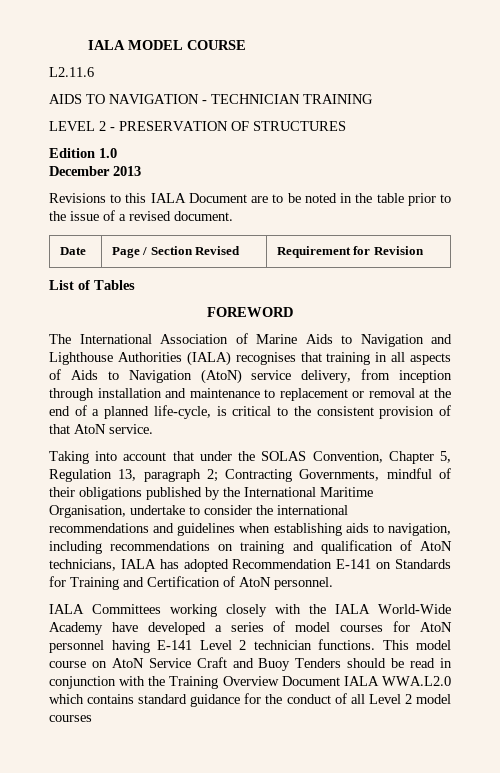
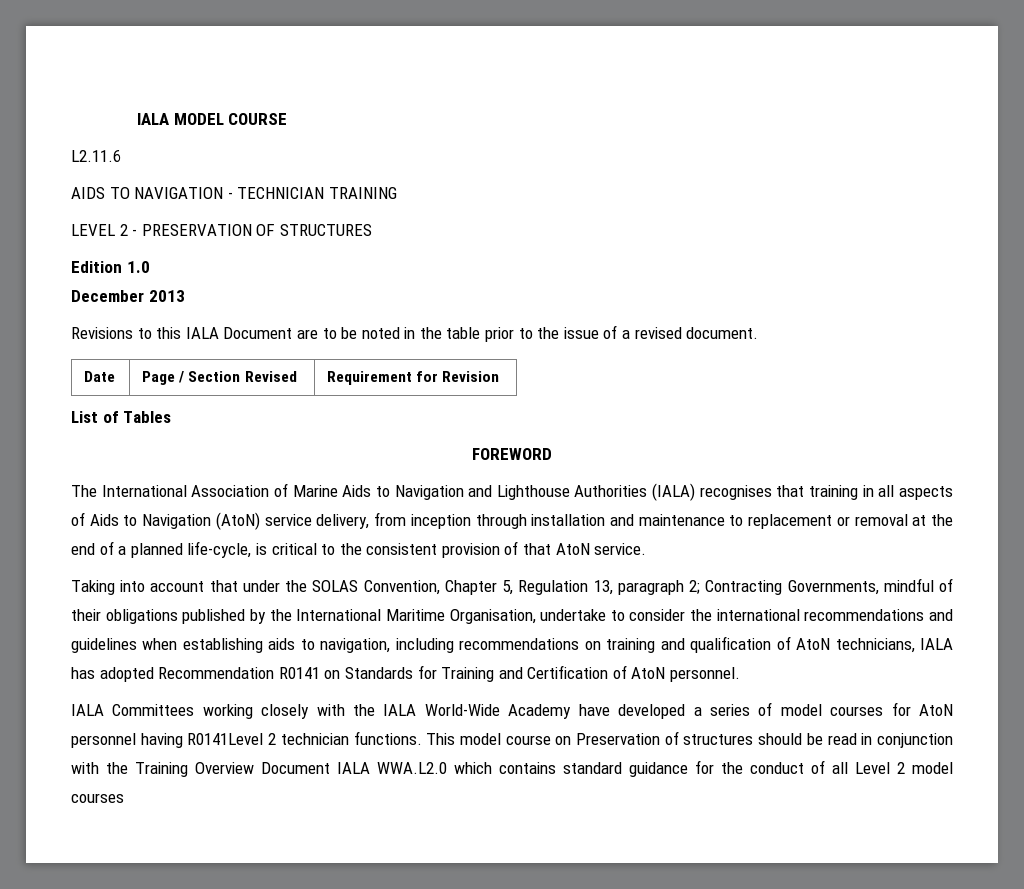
- Contracting Governments, mindful of their obligations published by the International Maritime Organisation, undertake to consider the international recommendations and guidelines when establishing aids to navigation, including recommendations on training and qualification of AtoN technicians, IALA has adopted Recommendation E-141 on Standards for Training and Certification of AtoN personnel.
+ Contracting Governments, mindful of their obligations published by the International Maritime Organisation, undertake to consider the international recommendations and guidelines when establishing aids to navigation, including recommendations on training and qualification of AtoN technicians, IALA has adopted Recommendation R0141 on Standards for Training and Certification of AtoN personnel.
- IALA Committees working closely with the IALA World-Wide Academy have developed a series of model courses for AtoN personnel having E-141 Level 2 technician functions.
+ IALA Committees working closely with the IALA World-Wide Academy have developed a series of model courses for AtoN personnel having R0141Level 2 technician functions.
- This model course on AtoN Service Craft and Buoy Tenders should be read in conjunction with the Training Overview Document IALA WWA.L2.0 which contains standard guidance for the conduct of all Level 2 model courses
+ This model course on Preservation of structures should be read in conjunction with the Training Overview Document IALA WWA.L2.0 which contains standard guidance for the conduct of all Level 2 model courses

